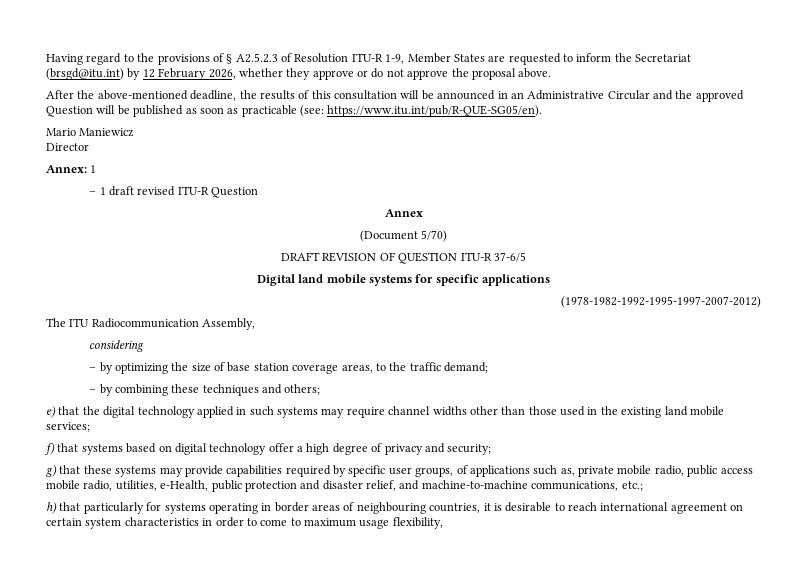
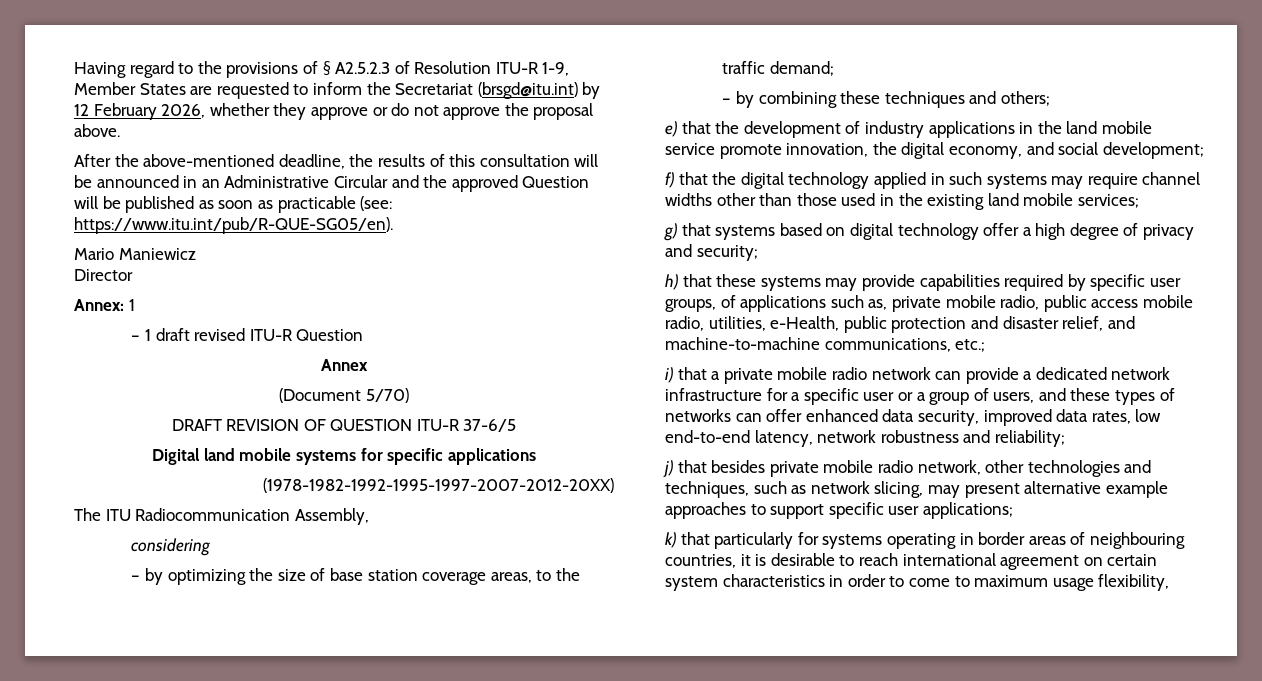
- (1978-1982-1992-1995-1997-2007-2012)
+ (1978-1982-1992-1995-1997-2007-2012-20XX)
- e) that the digital technology applied in such systems may require channel widths other than those used in the existing land mobile services;
+ e) that the development of industry applications in the land mobile service promote innovation, the digital economy, and social development;
+ f) that the digital technology applied in such systems may require channel widths other than those used in the existing land mobile services;
- f) that systems based on digital technology offer a high degree of privacy and security;
+ g) that systems based on digital technology offer a high degree of privacy and security;
- g) that these systems may provide capabilities required by specific user groups, of applications such as, private mobile radio, public access mobile radio, utilities, e-Health, public protection and disaster relief, and machine-to-machine communications, etc.;
+ h) that these systems may provide capabilities required by specific user groups, of applications such as, private mobile radio, public access mobile radio, utilities, e-Health, public protection and disaster relief, and machine-to-machine communications, etc.;
- h) that particularly for systems operating in border areas of neighbouring countries, it is desirable to reach international agreement on certain system characteristics in order to come to maximum usage flexibility,
+ i) that a private mobile radio network can provide a dedicated network infrastructure for a specific user or a group of users, and these types of networks can offer enhanced data security, improved data rates, low end-to-end latency, network robustness and reliability;
+ j) that besides private mobile radio network, other technologies and techniques, such as network slicing, may present alternative example approaches to support specific user applications;
+ k) that particularly for systems operating in border areas of neighbouring countries, it is desirable to reach international agreement on certain system characteristics in order to come to maximum usage flexibility,

